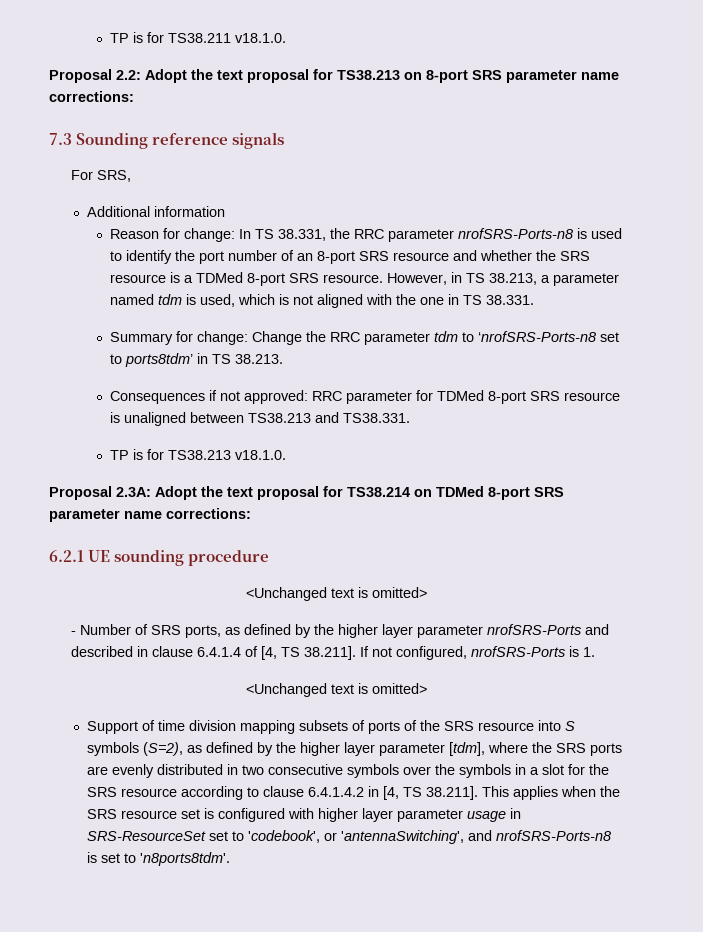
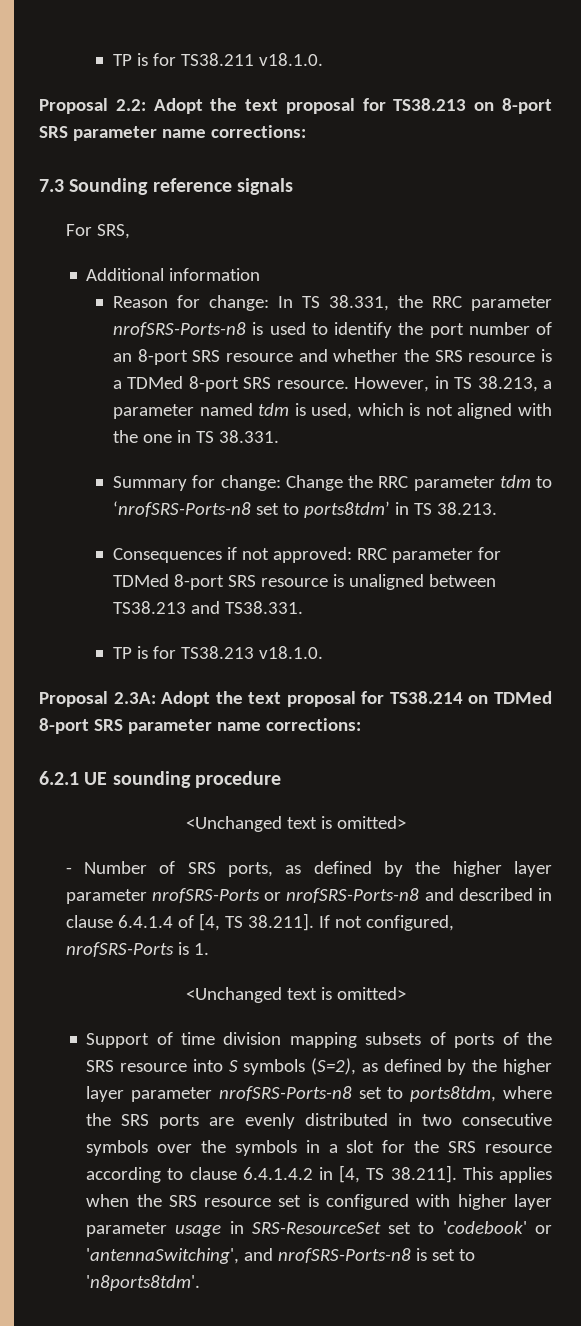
- - Number of SRS ports, as defined by the higher layer parameter nrofSRS-Ports and described in clause 6.4.1.4 of [4, TS 38.211]. If not configured, nrofSRS-Ports is 1.
+ - Number of SRS ports, as defined by the higher layer parameter nrofSRS-Ports or nrofSRS-Ports-n8 and described in clause 6.4.1.4 of [4, TS 38.211]. If not configured, nrofSRS-Ports is 1.
- Support of time division mapping subsets of ports of the SRS resource into S symbols (S=2), as defined by the higher layer parameter [tdm], where the SRS ports are evenly distributed in two consecutive symbols over the symbols in a slot for the SRS resource according to clause 6.4.1.4.2 in [4, TS 38.211]. This applies when the SRS resource set is configured with higher layer parameter usage in SRS-ResourceSet set to 'codebook', or 'antennaSwitching', and nrofSRS-Ports-n8 is set to 'n8ports8tdm'.
+ Support of time division mapping subsets of ports of the SRS resource into S symbols (S=2), as defined by the higher layer parameter nrofSRS-Ports-n8 set to ports8tdm, where the SRS ports are evenly distributed in two consecutive symbols over the symbols in a slot for the SRS resource according to clause 6.4.1.4.2 in [4, TS 38.211]. This applies when the SRS resource set is configured with higher layer parameter usage in SRS-ResourceSet set to 'codebook' or 'antennaSwitching', and nrofSRS-Ports-n8 is set to 'n8ports8tdm'.

